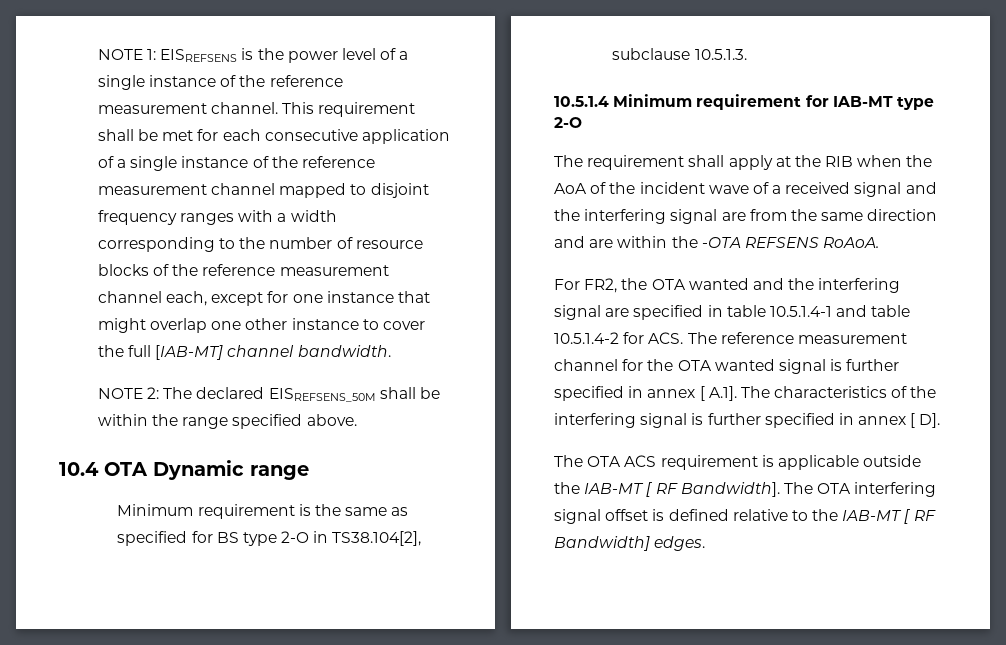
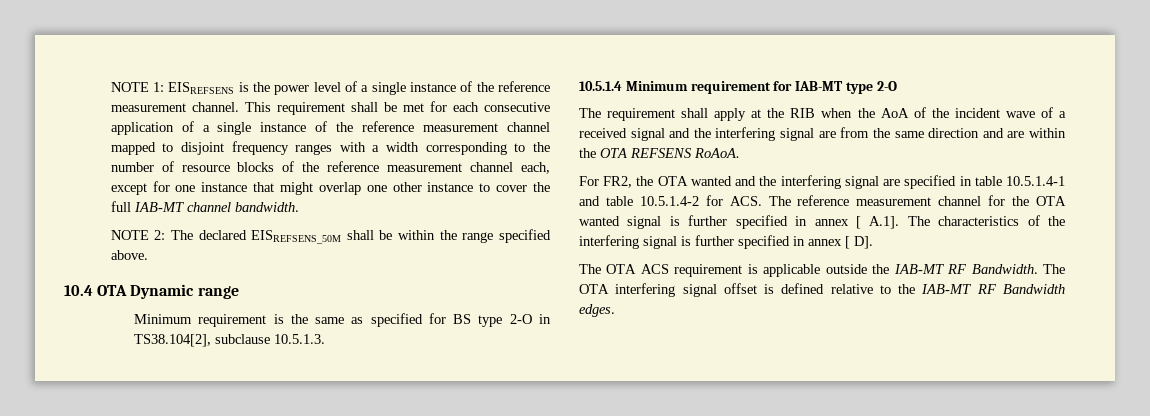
- This requirement shall be met for each consecutive application of a single instance of the reference measurement channel mapped to disjoint frequency ranges with a width corresponding to the number of resource blocks of the reference measurement channel each, except for one instance that might overlap one other instance to cover the full [IAB-MT] channel bandwidth.
+ This requirement shall be met for each consecutive application of a single instance of the reference measurement channel mapped to disjoint frequency ranges with a width corresponding to the number of resource blocks of the reference measurement channel each, except for one instance that might overlap one other instance to cover the full IAB-MT channel bandwidth.
- The requirement shall apply at the RIB when the AoA of the incident wave of a received signal and the interfering signal are from the same direction and are within the -OTA REFSENS RoAoA.
+ The requirement shall apply at the RIB when the AoA of the incident wave of a received signal and the interfering signal are from the same direction and are within the OTA REFSENS RoAoA.
- The OTA ACS requirement is applicable outside the IAB-MT [ RF Bandwidth].
+ The OTA ACS requirement is applicable outside the IAB-MT RF Bandwidth.
- The OTA interfering signal offset is defined relative to the IAB-MT [ RF Bandwidth] edges.
+ The OTA interfering signal offset is defined relative to the IAB-MT RF Bandwidth edges.

